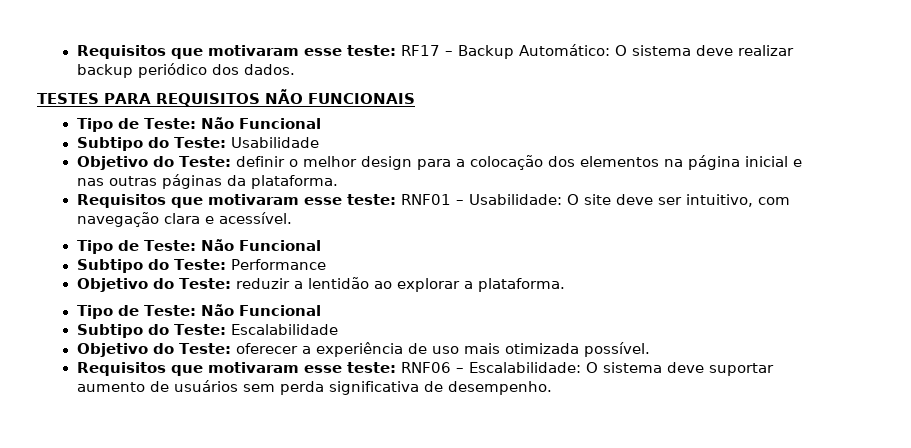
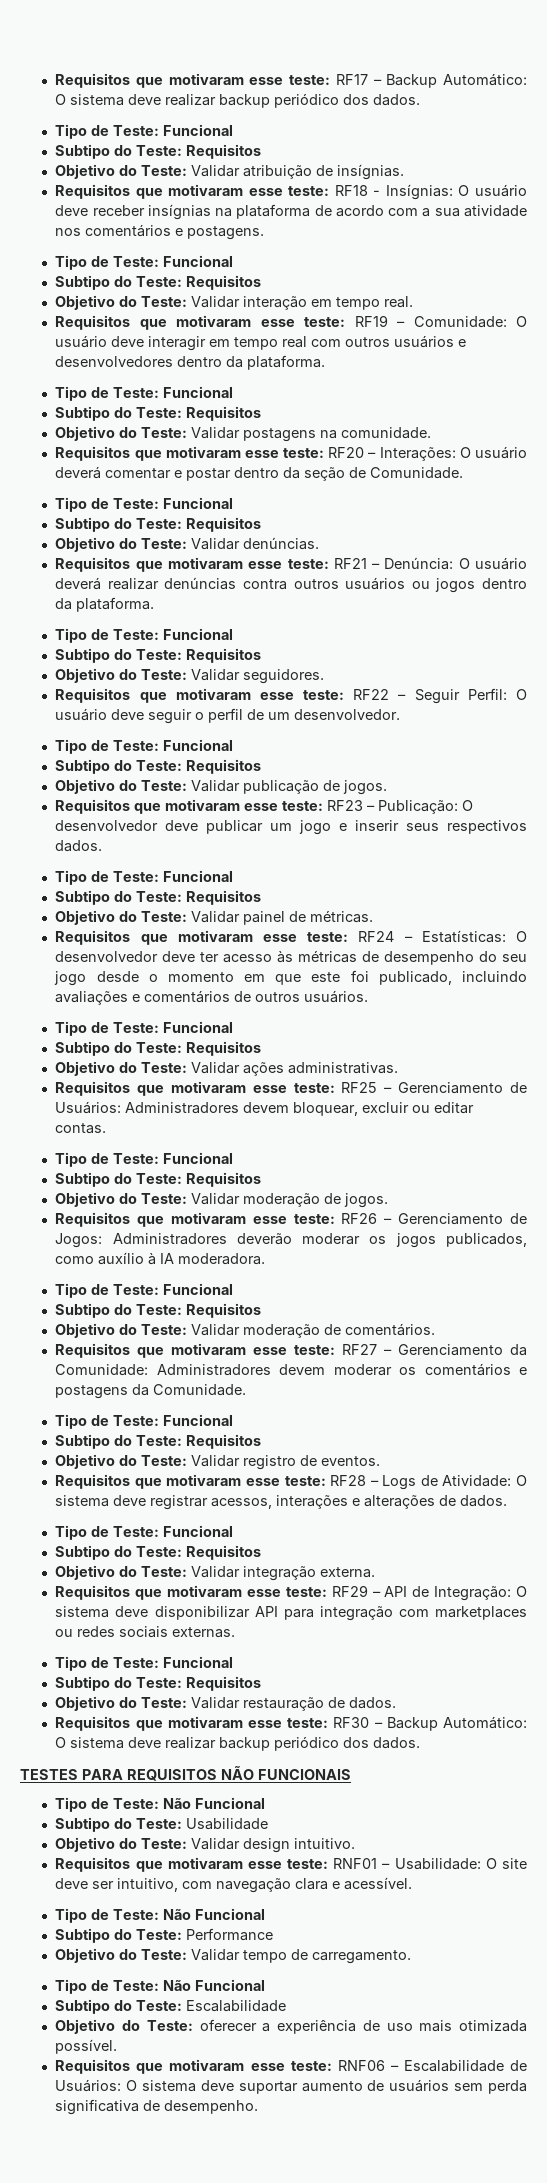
  Requisitos que motivaram esse teste: RF17 – Backup Automático: O sistema deve realizar backup periódico dos dados.
+ Tipo de Teste: Funcional
+ Subtipo do Teste: Requisitos
+ Objetivo do Teste: Validar atribuição de insígnias.
+ Requisitos que motivaram esse teste: RF18 - Insígnias: O usuário deve receber insígnias na plataforma de acordo com a sua atividade nos comentários e postagens.
+ Tipo de Teste: Funcional
+ Subtipo do Teste: Requisitos
+ Objetivo do Teste: Validar interação em tempo real.
+ Requisitos que motivaram esse teste: RF19 – Comunidade: O usuário deve interagir em tempo real com outros usuários e desenvolvedores dentro da plataforma.
+ Tipo de Teste: Funcional
+ Subtipo do Teste: Requisitos
+ Objetivo do Teste: Validar postagens na comunidade.
+ Requisitos que motivaram esse teste: RF20 – Interações: O usuário deverá comentar e postar dentro da seção de Comunidade.
+ Tipo de Teste: Funcional
+ Subtipo do Teste: Requisitos
+ Objetivo do Teste: Validar denúncias.
+ Requisitos que motivaram esse teste: RF21 – Denúncia: O usuário deverá realizar denúncias contra outros usuários ou jogos dentro da plataforma.
+ Tipo de Teste: Funcional
+ Subtipo do Teste: Requisitos
+ Objetivo do Teste: Validar seguidores.
+ Requisitos que motivaram esse teste: RF22 – Seguir Perfil: O usuário deve seguir o perfil de um desenvolvedor.
+ Tipo de Teste: Funcional
+ Subtipo do Teste: Requisitos
+ Objetivo do Teste: Validar publicação de jogos.
+ Requisitos que motivaram esse teste: RF23 – Publicação: O desenvolvedor deve publicar um jogo e inserir seus respectivos dados.
+ Tipo de Teste: Funcional
+ Subtipo do Teste: Requisitos
+ Objetivo do Teste: Validar painel de métricas.
+ Requisitos que motivaram esse teste: RF24 – Estatísticas: O desenvolvedor deve ter acesso às métricas de desempenho do seu jogo desde o momento em que este foi publicado, incluindo avaliações e comentários de outros usuários.
+ Tipo de Teste: Funcional
+ Subtipo do Teste: Requisitos
+ Objetivo do Teste: Validar ações administrativas.
+ Requisitos que motivaram esse teste: RF25 – Gerenciamento de Usuários: Administradores devem bloquear, excluir ou editar contas.
+ Tipo de Teste: Funcional
+ Subtipo do Teste: Requisitos
+ Objetivo do Teste: Validar moderação de jogos.
+ Requisitos que motivaram esse teste: RF26 – Gerenciamento de Jogos: Administradores deverão moderar os jogos publicados, como auxílio à IA moderadora.
+ Tipo de Teste: Funcional
+ Subtipo do Teste: Requisitos
+ Objetivo do Teste: Validar moderação de comentários.
+ Requisitos que motivaram esse teste: RF27 – Gerenciamento da Comunidade: Administradores devem moderar os comentários e postagens da Comunidade.
+ Tipo de Teste: Funcional
+ Subtipo do Teste: Requisitos
+ Objetivo do Teste: Validar registro de eventos.
+ Requisitos que motivaram esse teste: RF28 – Logs de Atividade: O sistema deve registrar acessos, interações e alterações de dados.
+ Tipo de Teste: Funcional
+ Subtipo do Teste: Requisitos
+ Objetivo do Teste: Validar integração externa.
+ Requisitos que motivaram esse teste: RF29 – API de Integração: O sistema deve disponibilizar API para integração com marketplaces ou redes sociais externas.
+ Tipo de Teste: Funcional
+ Subtipo do Teste: Requisitos
+ Objetivo do Teste: Validar restauração de dados.
+ Requisitos que motivaram esse teste: RF30 – Backup Automático: O sistema deve realizar backup periódico dos dados.
- Objetivo do Teste: definir o melhor design para a colocação dos elementos na página inicial e nas outras páginas da plataforma.
+ Objetivo do Teste: Validar design intuitivo.
- Objetivo do Teste: reduzir a lentidão ao explorar a plataforma.
+ Objetivo do Teste: Validar tempo de carregamento.
- Requisitos que motivaram esse teste: RNF06 – Escalabilidade: O sistema deve suportar aumento de usuários sem perda significativa de desempenho.
+ Requisitos que motivaram esse teste: RNF06 – Escalabilidade de Usuários: O sistema deve suportar aumento de usuários sem perda significativa de desempenho.

